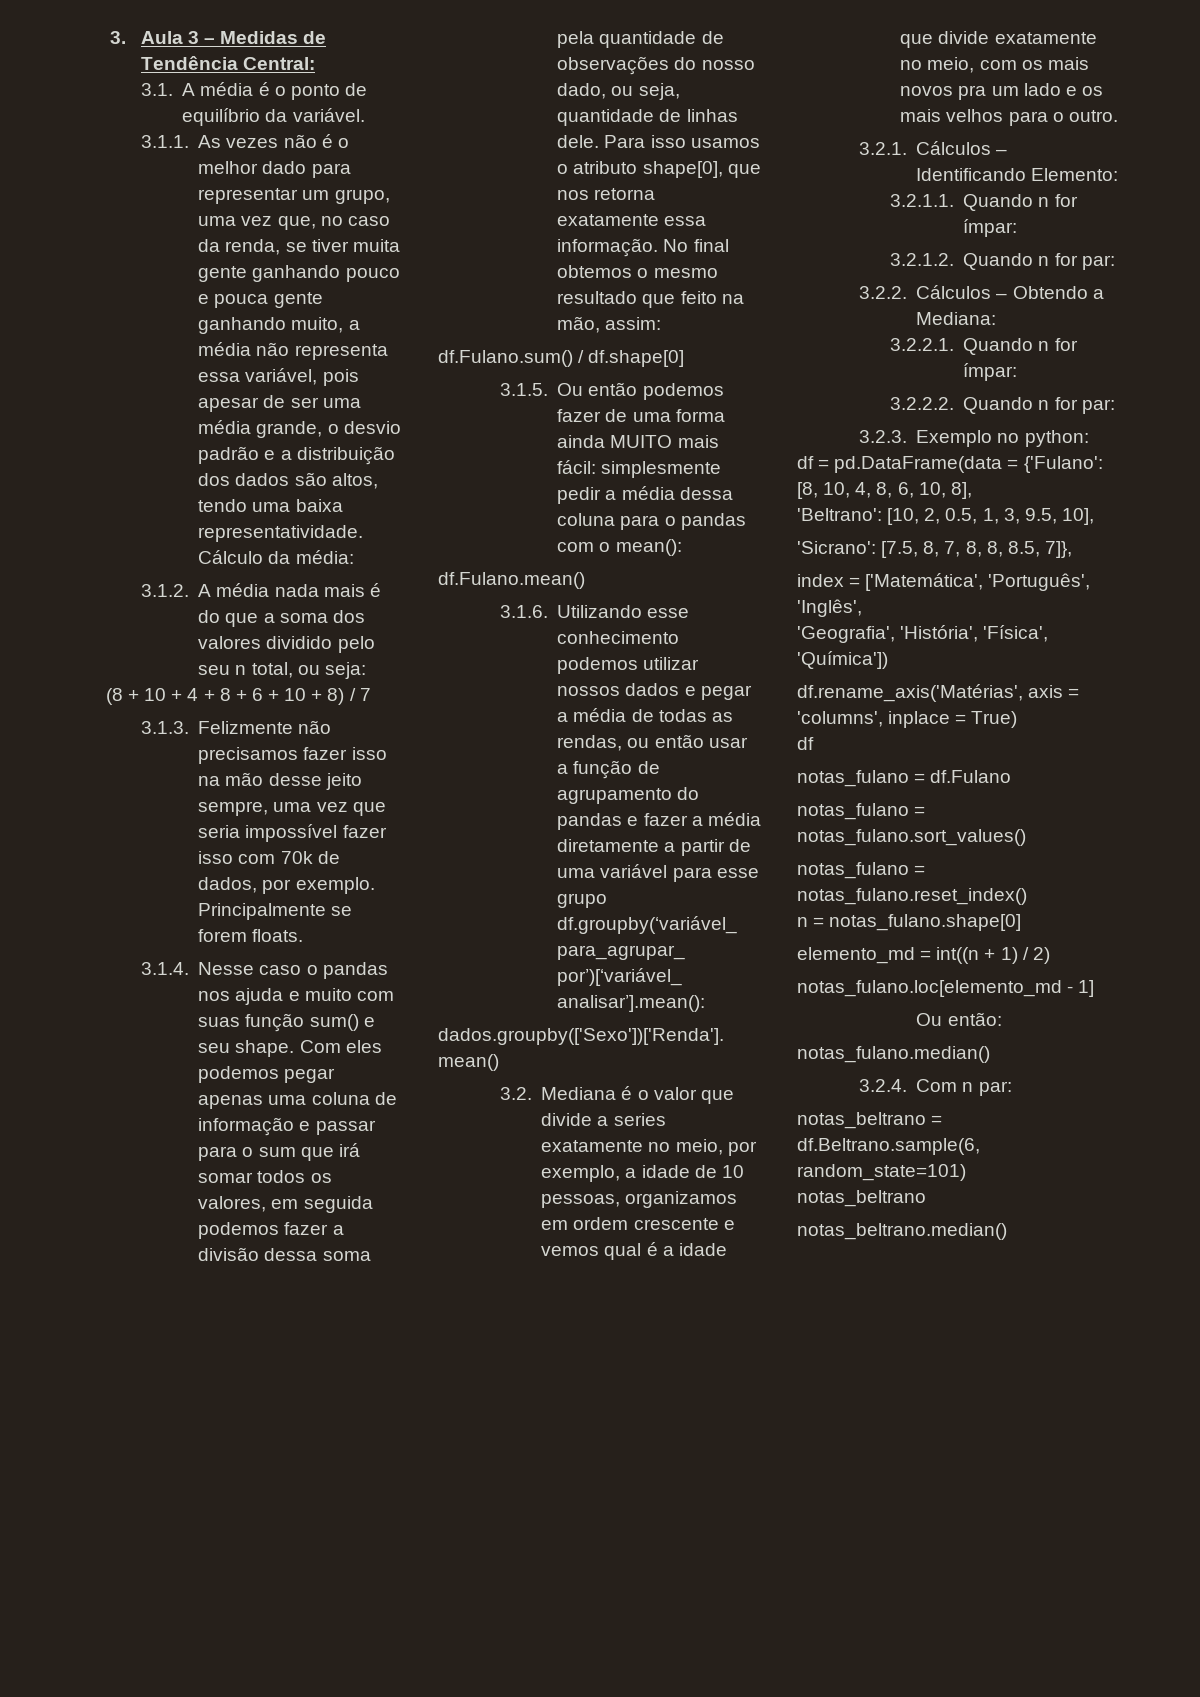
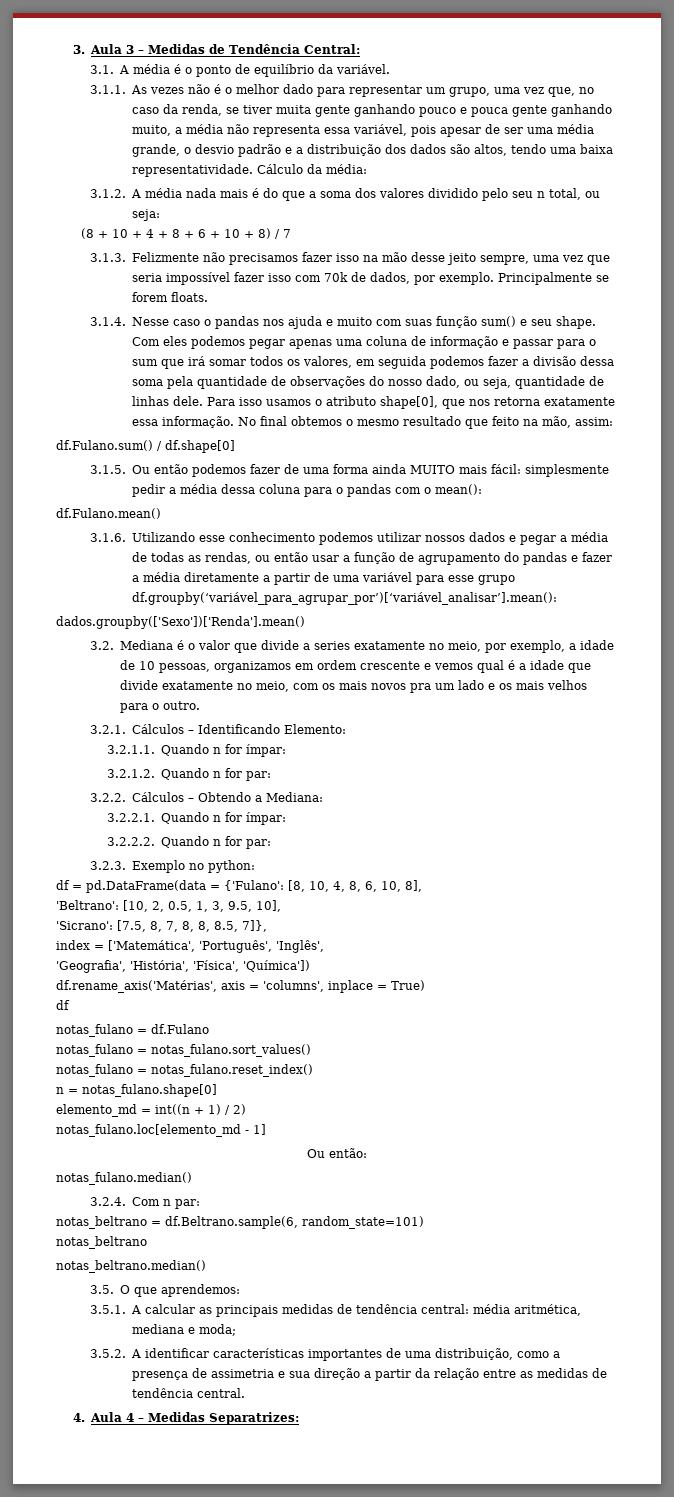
+ 3.5. O que aprendemos:
+ 3.5.1. A calcular as principais medidas de tendência central: média aritmética, mediana e moda;
+ 3.5.2. A identificar características importantes de uma distribuição, como a presença de assimetria e sua direção a partir da relação entre as medidas de tendência central.
+ 4. Aula 4 – Medidas Separatrizes:

